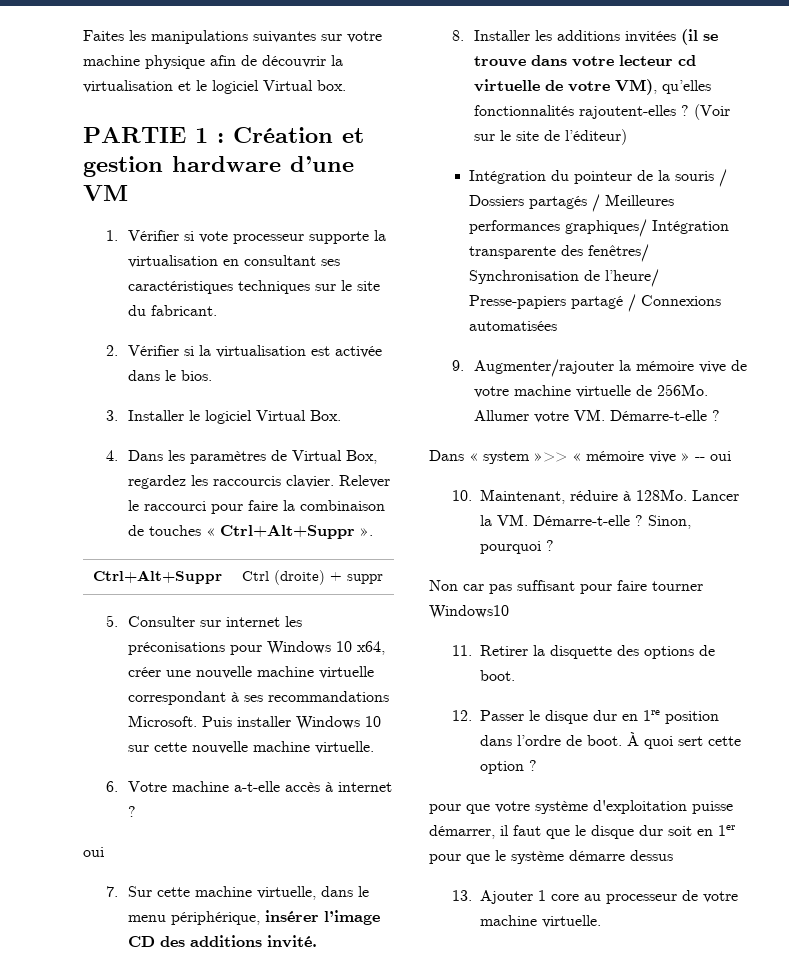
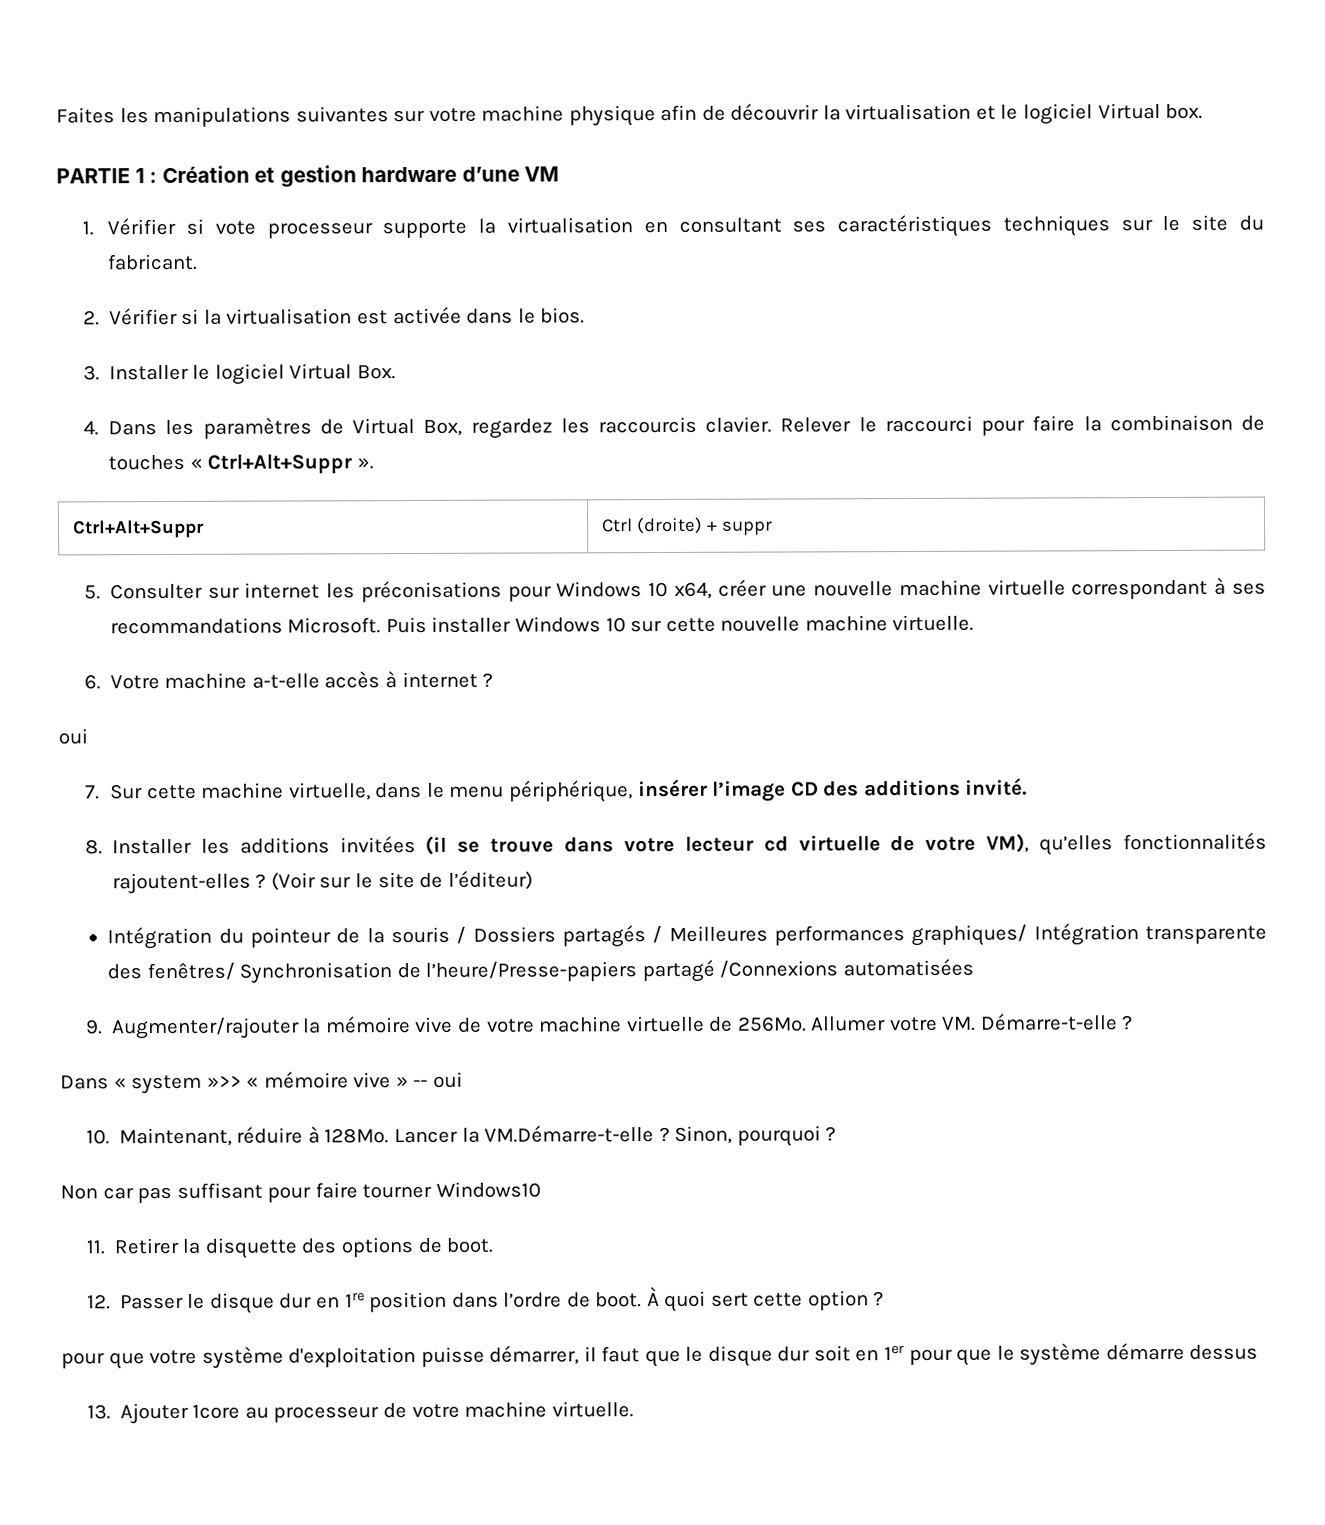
- Intégration du pointeur de la souris / Dossiers partagés / Meilleures performances graphiques/ Intégration transparente des fenêtres/ Synchronisation de l’heure/ Presse-papiers partagé / Connexions automatisées
+ Intégration du pointeur de la souris / Dossiers partagés / Meilleures performances graphiques/ Intégration transparente des fenêtres/ Synchronisation de l’heure/Presse-papiers partagé /Connexions automatisées
- Lancer la VM. Démarre-t-elle ?
+ Lancer la VM.Démarre-t-elle ?
- 13. Ajouter 1 core au processeur de votre machine virtuelle.
+ 13. Ajouter 1core au processeur de votre machine virtuelle.

